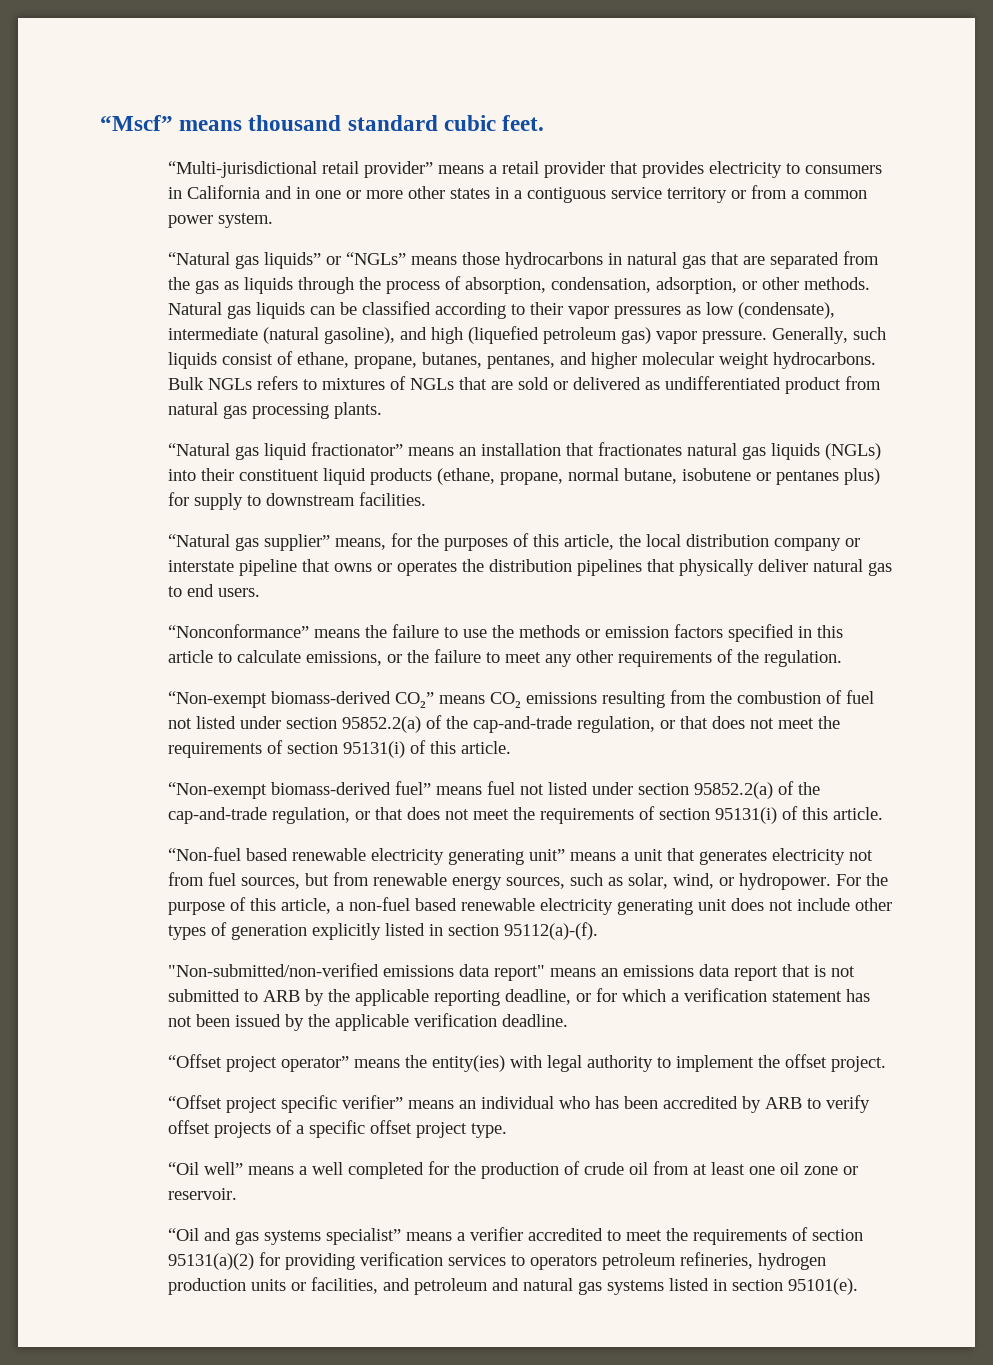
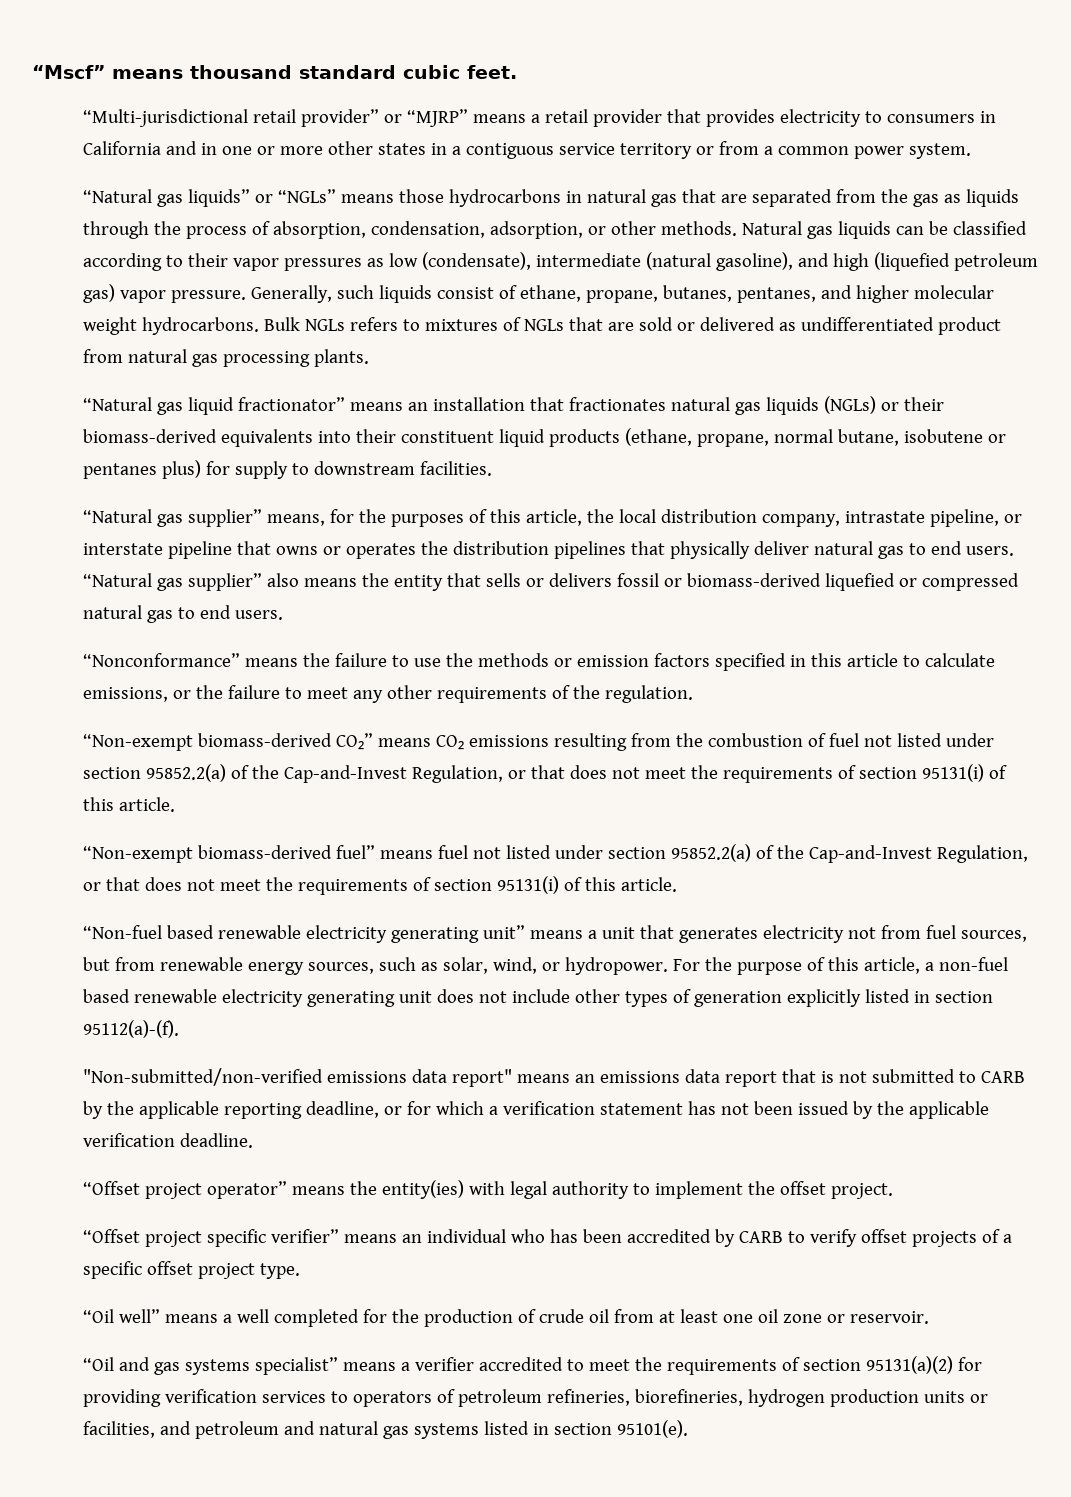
- “Multi-jurisdictional retail provider” means a retail provider that provides electricity to consumers in California and in one or more other states in a contiguous service territory or from a common power system.
+ “Multi-jurisdictional retail provider” or “MJRP” means a retail provider that provides electricity to consumers in California and in one or more other states in a contiguous service territory or from a common power system.
- “Natural gas liquid fractionator” means an installation that fractionates natural gas liquids (NGLs) into their constituent liquid products (ethane, propane, normal butane, isobutene or pentanes plus) for supply to downstream facilities.
+ “Natural gas liquid fractionator” means an installation that fractionates natural gas liquids (NGLs) or their biomass-derived equivalents into their constituent liquid products (ethane, propane, normal butane, isobutene or pentanes plus) for supply to downstream facilities.
- “Natural gas supplier” means, for the purposes of this article, the local distribution company or interstate pipeline that owns or operates the distribution pipelines that physically deliver natural gas to end users.
+ “Natural gas supplier” means, for the purposes of this article, the local distribution company, intrastate pipeline, or interstate pipeline that owns or operates the distribution pipelines that physically deliver natural gas to end users. “Natural gas supplier” also means the entity that sells or delivers fossil or biomass-derived liquefied or compressed natural gas to end users.
- “Non-exempt biomass-derived CO₂” means CO₂ emissions resulting from the combustion of fuel not listed under section 95852.2(a) of the cap-and-trade regulation, or that does not meet the requirements of section 95131(i) of this article.
+ “Non-exempt biomass-derived CO₂” means CO₂ emissions resulting from the combustion of fuel not listed under section 95852.2(a) of the Cap-and-Invest Regulation, or that does not meet the requirements of section 95131(i) of this article.
- “Non-exempt biomass-derived fuel” means fuel not listed under section 95852.2(a) of the cap-and-trade regulation, or that does not meet the requirements of section 95131(i) of this article.
+ “Non-exempt biomass-derived fuel” means fuel not listed under section 95852.2(a) of the Cap-and-Invest Regulation, or that does not meet the requirements of section 95131(i) of this article.
- "Non-submitted/non-verified emissions data report" means an emissions data report that is not submitted to ARB by the applicable reporting deadline, or for which a verification statement has not been issued by the applicable verification deadline.
+ "Non-submitted/non-verified emissions data report" means an emissions data report that is not submitted to CARB by the applicable reporting deadline, or for which a verification statement has not been issued by the applicable verification deadline.
- “Offset project specific verifier” means an individual who has been accredited by ARB to verify offset projects of a specific offset project type.
+ “Offset project specific verifier” means an individual who has been accredited by CARB to verify offset projects of a specific offset project type.
- “Oil and gas systems specialist” means a verifier accredited to meet the requirements of section 95131(a)(2) for providing verification services to operators petroleum refineries, hydrogen production units or facilities, and petroleum and natural gas systems listed in section 95101(e).
+ “Oil and gas systems specialist” means a verifier accredited to meet the requirements of section 95131(a)(2) for providing verification services to operators of petroleum refineries, biorefineries, hydrogen production units or facilities, and petroleum and natural gas systems listed in section 95101(e).

